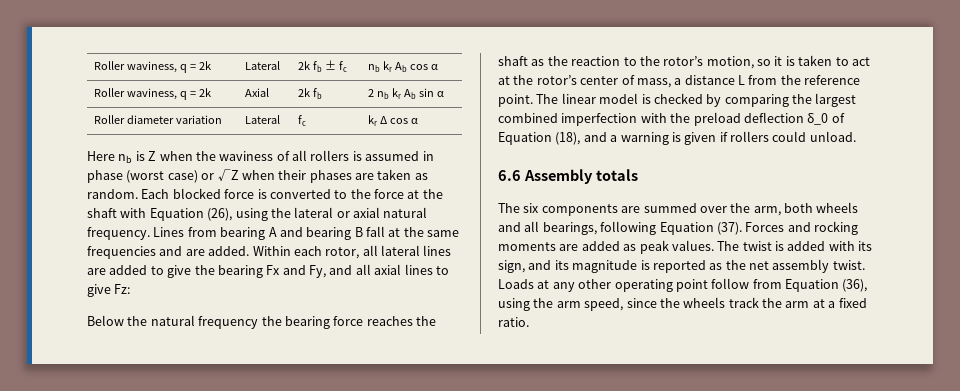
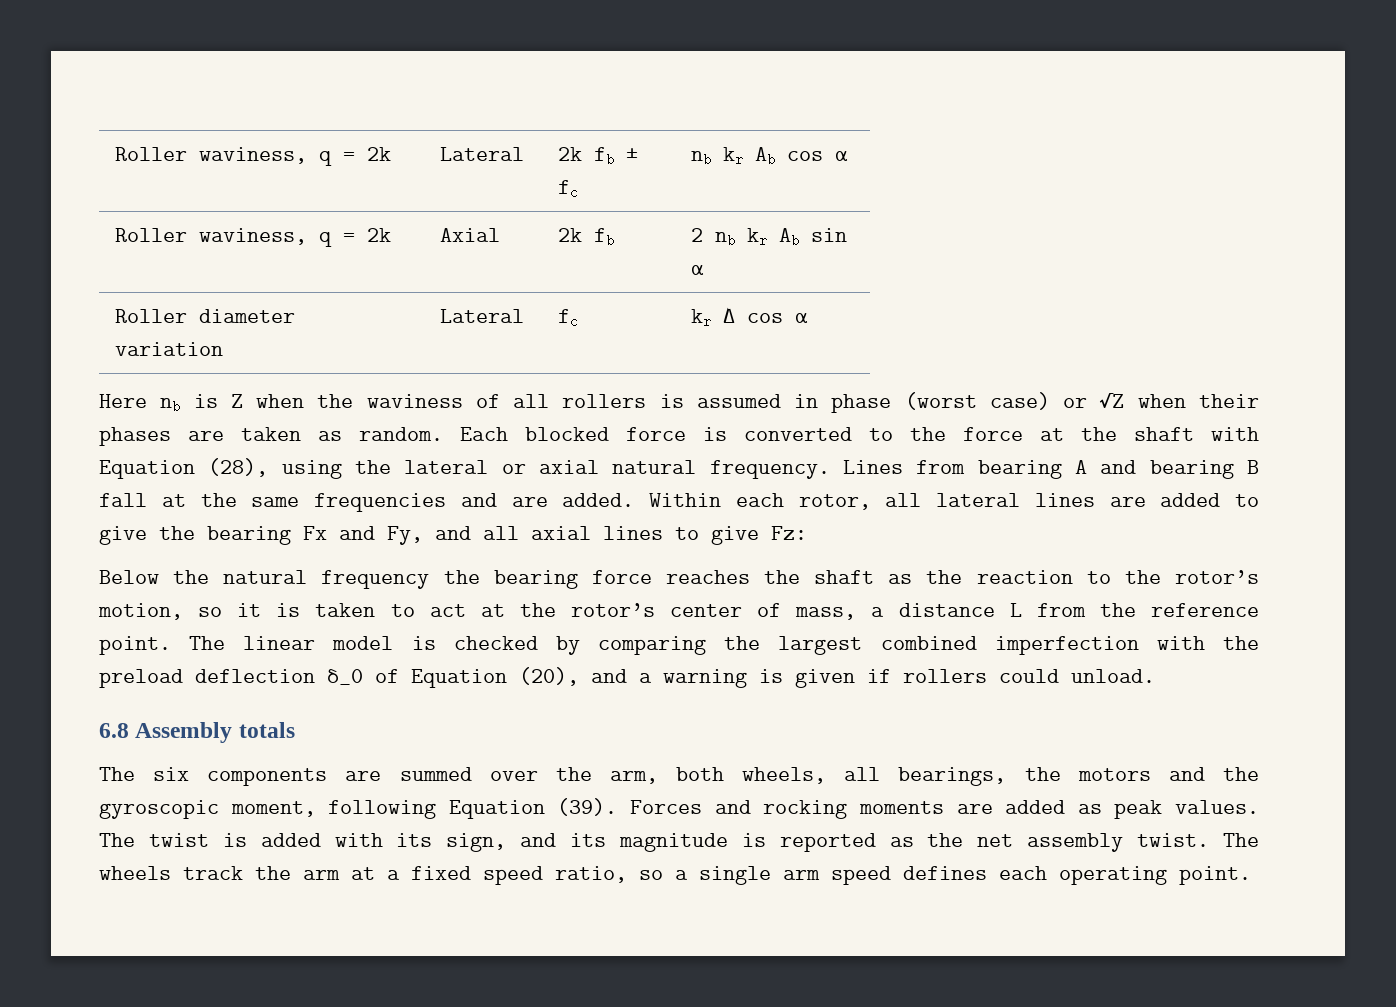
- Each blocked force is converted to the force at the shaft with Equation (26), using the lateral or axial natural frequency.
+ Each blocked force is converted to the force at the shaft with Equation (28), using the lateral or axial natural frequency.
- The linear model is checked by comparing the largest combined imperfection with the preload deflection δ_0 of Equation (18), and a warning is given if rollers could unload.
+ The linear model is checked by comparing the largest combined imperfection with the preload deflection δ_0 of Equation (20), and a warning is given if rollers could unload.
- 6.6 Assembly totals
+ 6.8 Assembly totals
- The six components are summed over the arm, both wheels and all bearings, following Equation (37).
+ The six components are summed over the arm, both wheels, all bearings, the motors and the gyroscopic moment, following Equation (39).
- Loads at any other operating point follow from Equation (36), using the arm speed, since the wheels track the arm at a fixed ratio.
+ The wheels track the arm at a fixed speed ratio, so a single arm speed defines each operating point.

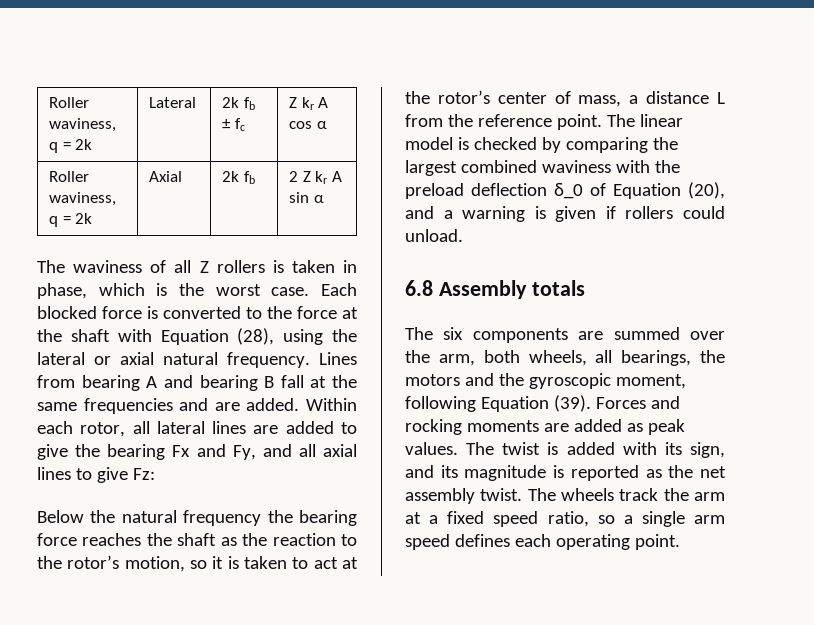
- Roller waviness, q = 2k | Lateral | 2k fb ± fc | nb kr Ab cos α
+ Roller waviness, q = 2k | Lateral | 2k fb ± fc | Z kr A cos α
- Roller waviness, q = 2k | Axial | 2k fb | 2 nb kr Ab sin α
+ Roller waviness, q = 2k | Axial | 2k fb | 2 Z kr A sin α
- Roller diameter variation | Lateral | fc | kr Δ cos α
- Here nb is Z when the waviness of all rollers is assumed in phase (worst case) or √Z when their phases are taken as random.
+ The waviness of all Z rollers is taken in phase, which is the worst case.
- The linear model is checked by comparing the largest combined imperfection with the preload deflection δ_0 of Equation (20), and a warning is given if rollers could unload.
+ The linear model is checked by comparing the largest combined waviness with the preload deflection δ_0 of Equation (20), and a warning is given if rollers could unload.

